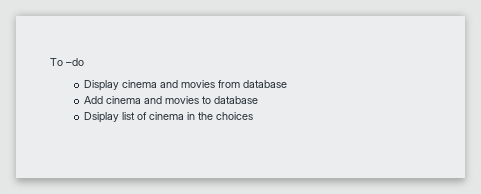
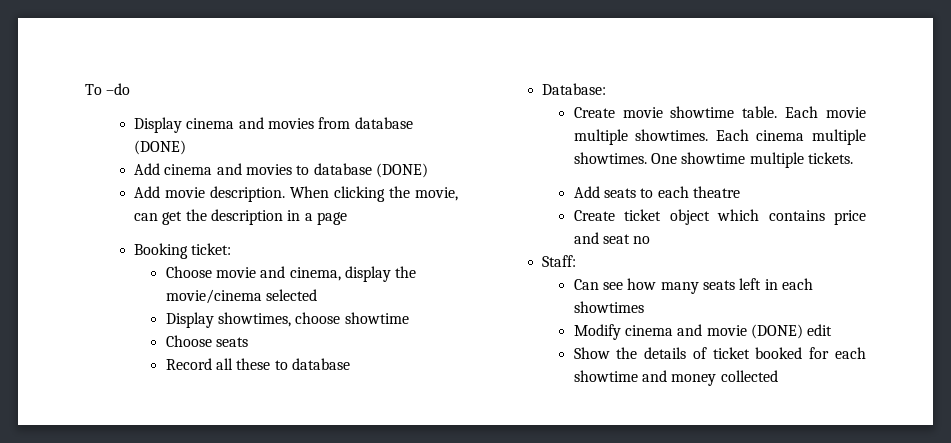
- Display cinema and movies from database
+ Display cinema and movies from database (DONE)
- Add cinema and movies to database
- Dsiplay list of cinema in the choices
+ Add cinema and movies to database (DONE)
+ Add movie description. When clicking the movie, can get the description in a page
+ Booking ticket:
+ Choose movie and cinema, display the movie/cinema selected
+ Display showtimes, choose showtime
+ Choose seats
+ Record all these to database
+ Database:
+ Create movie showtime table. Each movie multiple showtimes. Each cinema multiple showtimes. One showtime multiple tickets.
+ Add seats to each theatre
+ Create ticket object which contains price and seat no
+ Staff:
+ Can see how many seats left in each showtimes
+ Modify cinema and movie (DONE) edit
+ Show the details of ticket booked for each showtime and money collected

